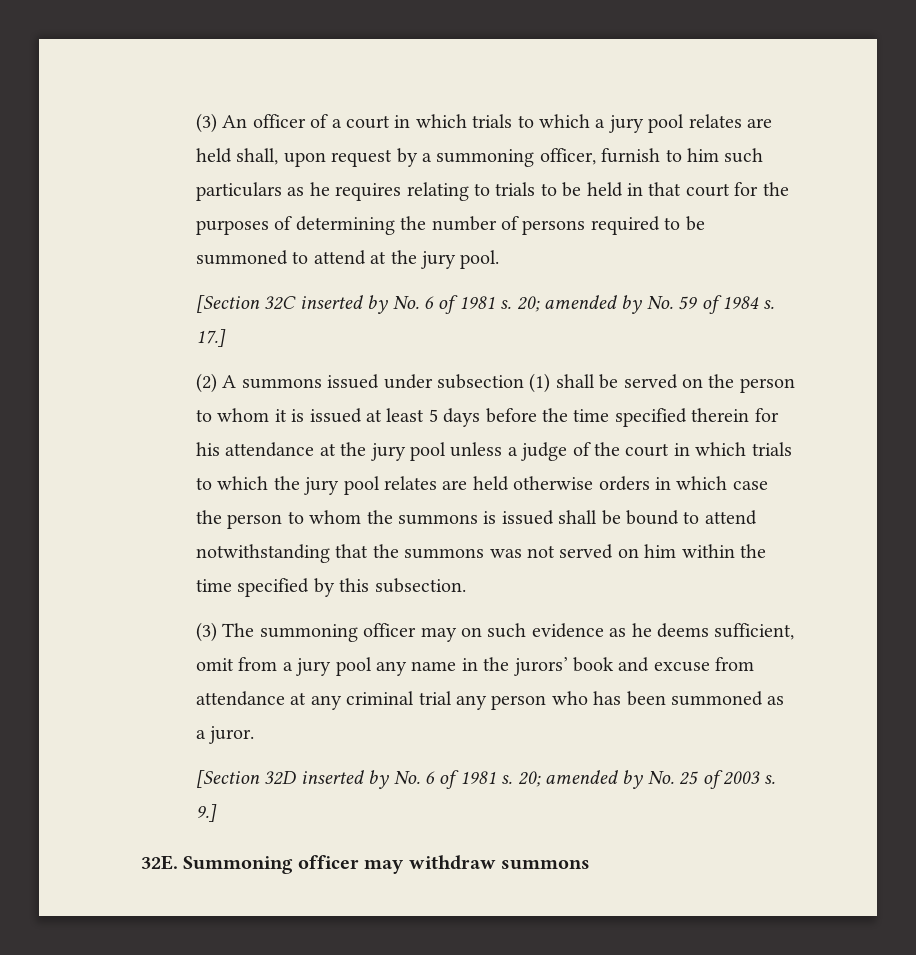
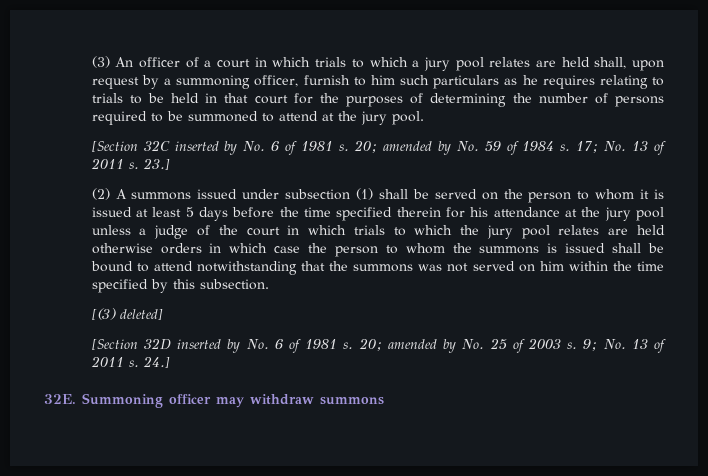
- 17.]
+ 17; No. 13 of 2011 s. 23.]
- (3) The summoning officer may on such evidence as he deems sufficient, omit from a jury pool any name in the jurors’ book and excuse from attendance at any criminal trial any person who has been summoned as a juror.
+ [(3) deleted]
- 9.]
+ 9; No. 13 of 2011 s. 24.]

